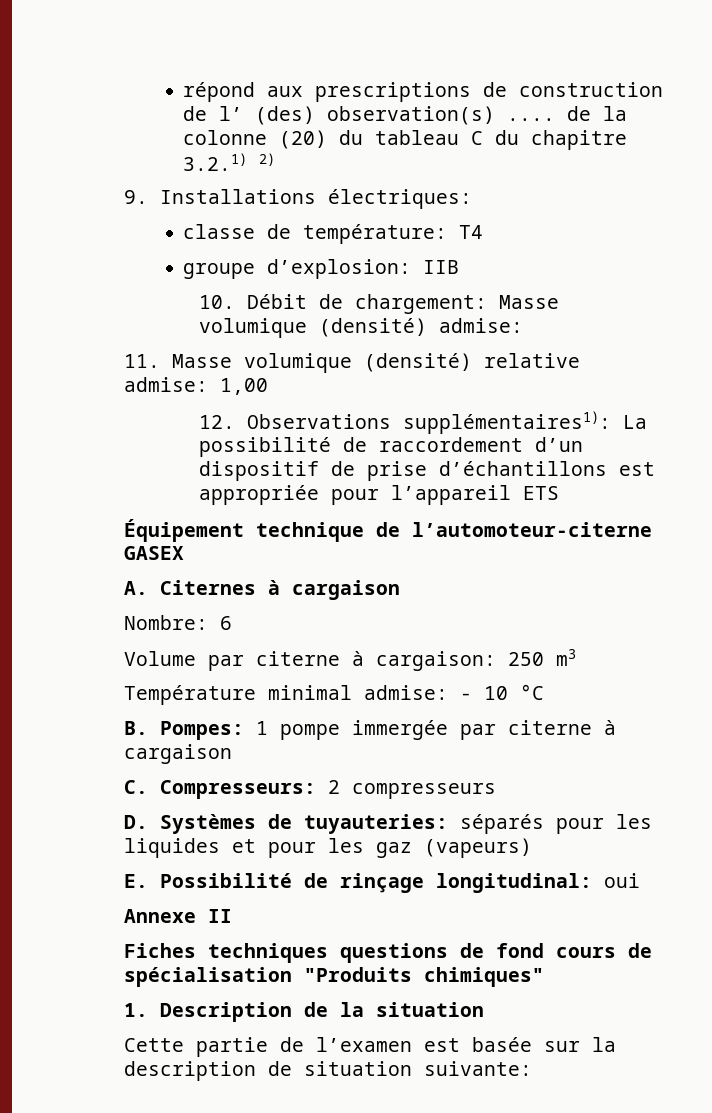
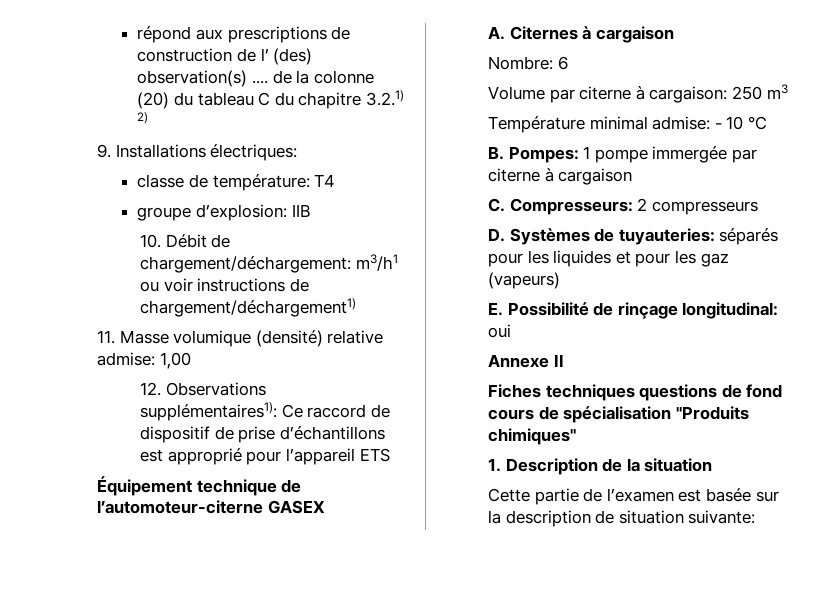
- 10. Débit de chargement: Masse volumique (densité) admise:
+ 10. Débit de chargement/déchargement: m3/h1 ou voir instructions de chargement/déchargement1)
- 12. Observations supplémentaires1): La possibilité de raccordement d’un dispositif de prise d’échantillons est appropriée pour l’appareil ETS
+ 12. Observations supplémentaires1): Ce raccord de dispositif de prise d’échantillons est approprié pour l’appareil ETS

